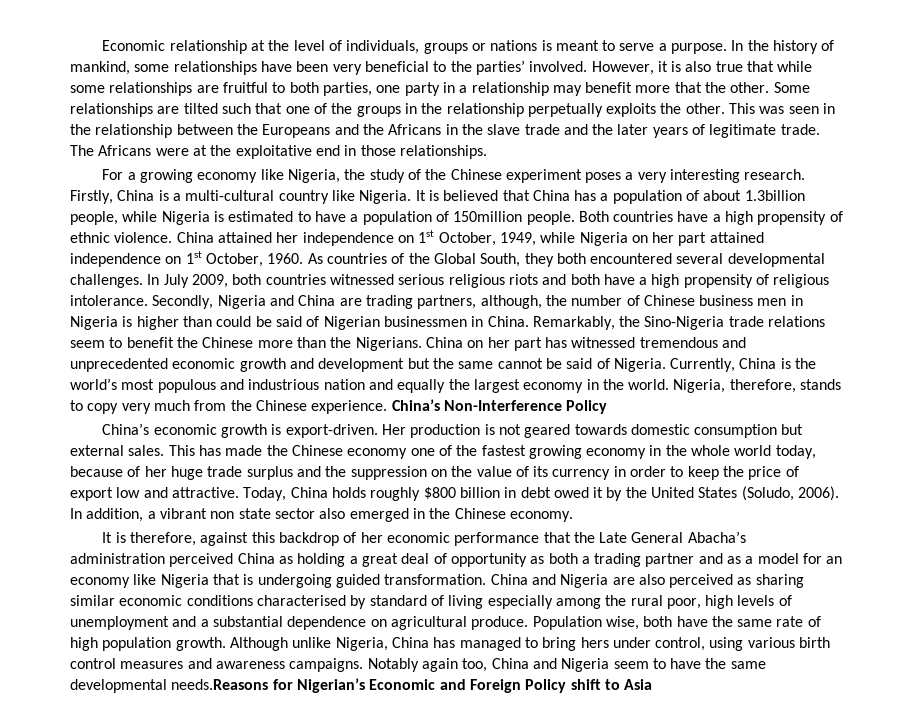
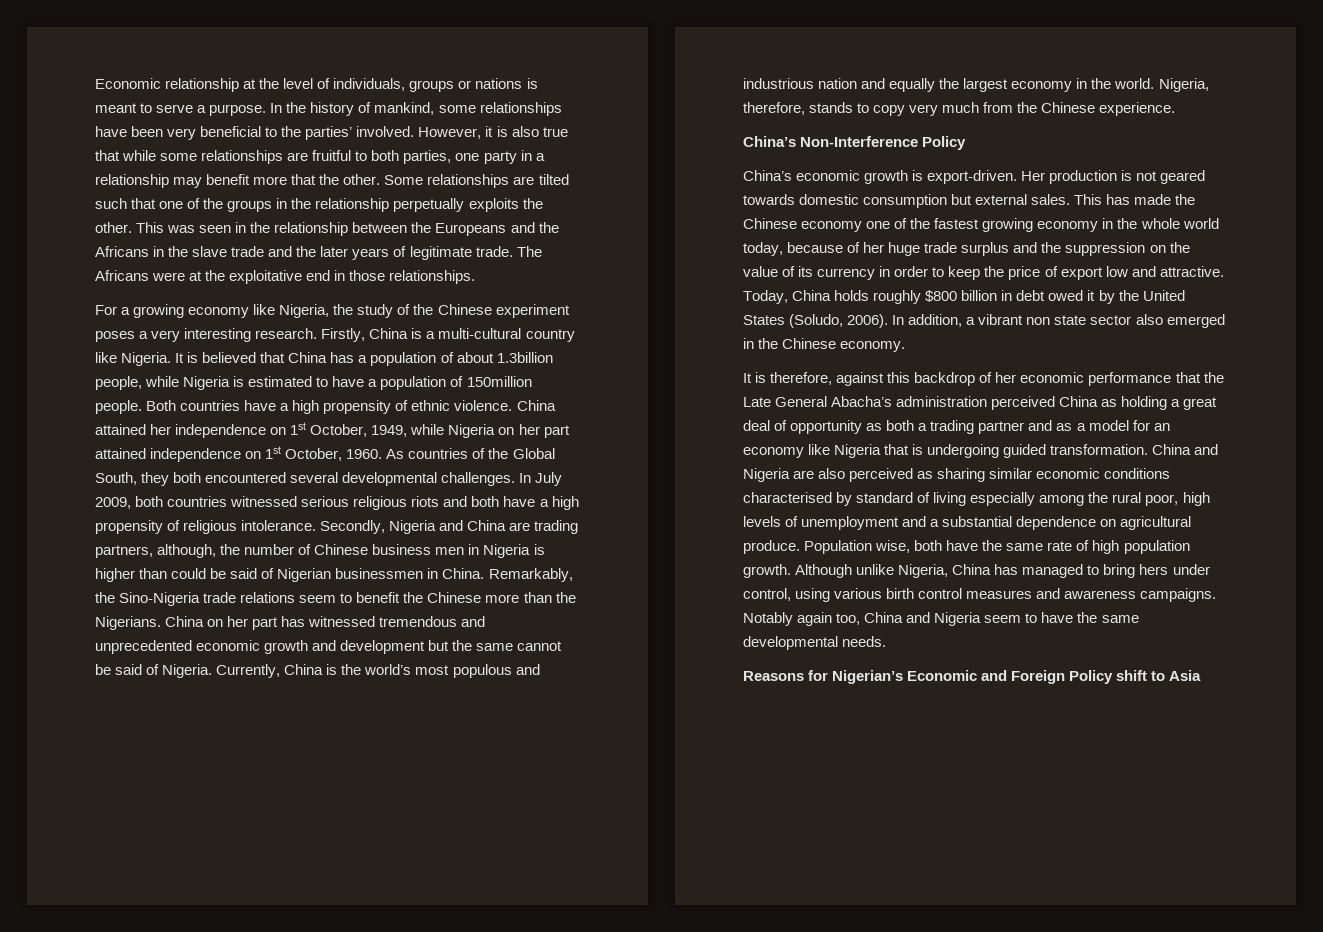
- Nigeria, therefore, stands to copy very much from the Chinese experience. China’s Non-Interference Policy
+ Nigeria, therefore, stands to copy very much from the Chinese experience.
+ China’s Non-Interference Policy
- Notably again too, China and Nigeria seem to have the same developmental needs.Reasons for Nigerian’s Economic and Foreign Policy shift to Asia
+ Notably again too, China and Nigeria seem to have the same developmental needs.
+ Reasons for Nigerian’s Economic and Foreign Policy shift to Asia

